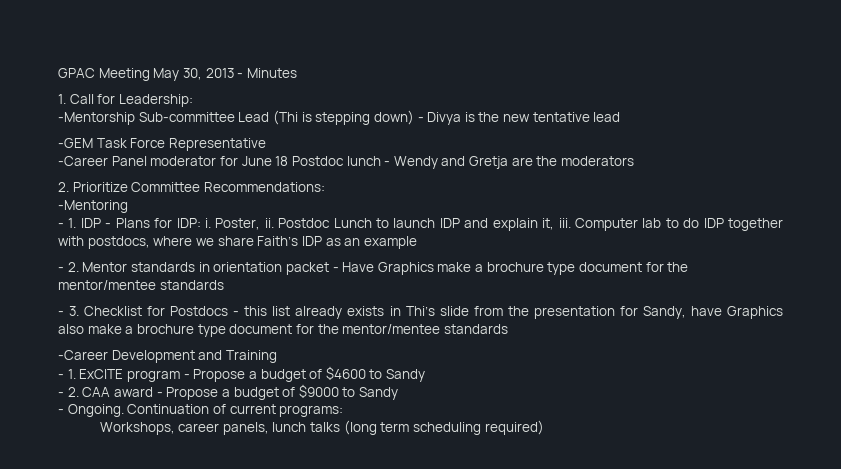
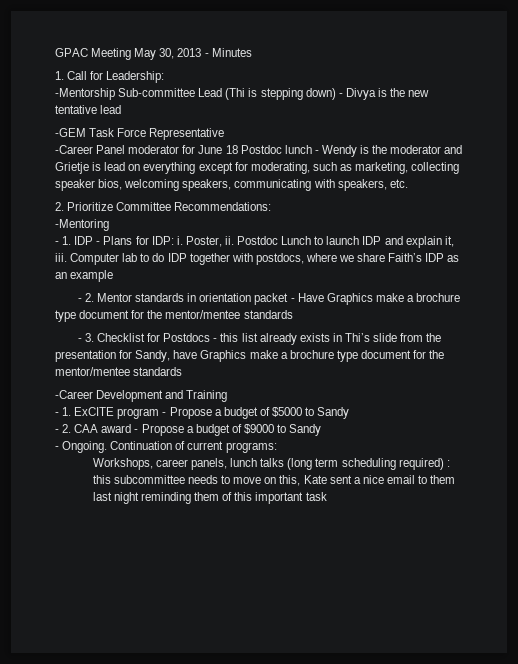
- -Career Panel moderator for June 18 Postdoc lunch - Wendy and Gretja are the moderators
+ -Career Panel moderator for June 18 Postdoc lunch - Wendy is the moderator and Grietje is lead on everything except for moderating, such as marketing, collecting speaker bios, welcoming speakers, communicating with speakers, etc.
- - 3. Checklist for Postdocs - this list already exists in Thi’s slide from the presentation for Sandy, have Graphics also make a brochure type document for the mentor/mentee standards
+ - 3. Checklist for Postdocs - this list already exists in Thi’s slide from the presentation for Sandy, have Graphics make a brochure type document for the mentor/mentee standards
- - 1. ExCITE program - Propose a budget of $4600 to Sandy
+ - 1. ExCITE program - Propose a budget of $5000 to Sandy
- Workshops, career panels, lunch talks (long term scheduling required)
+ Workshops, career panels, lunch talks (long term scheduling required) : this subcommittee needs to move on this, Kate sent a nice email to them last night reminding them of this important task

